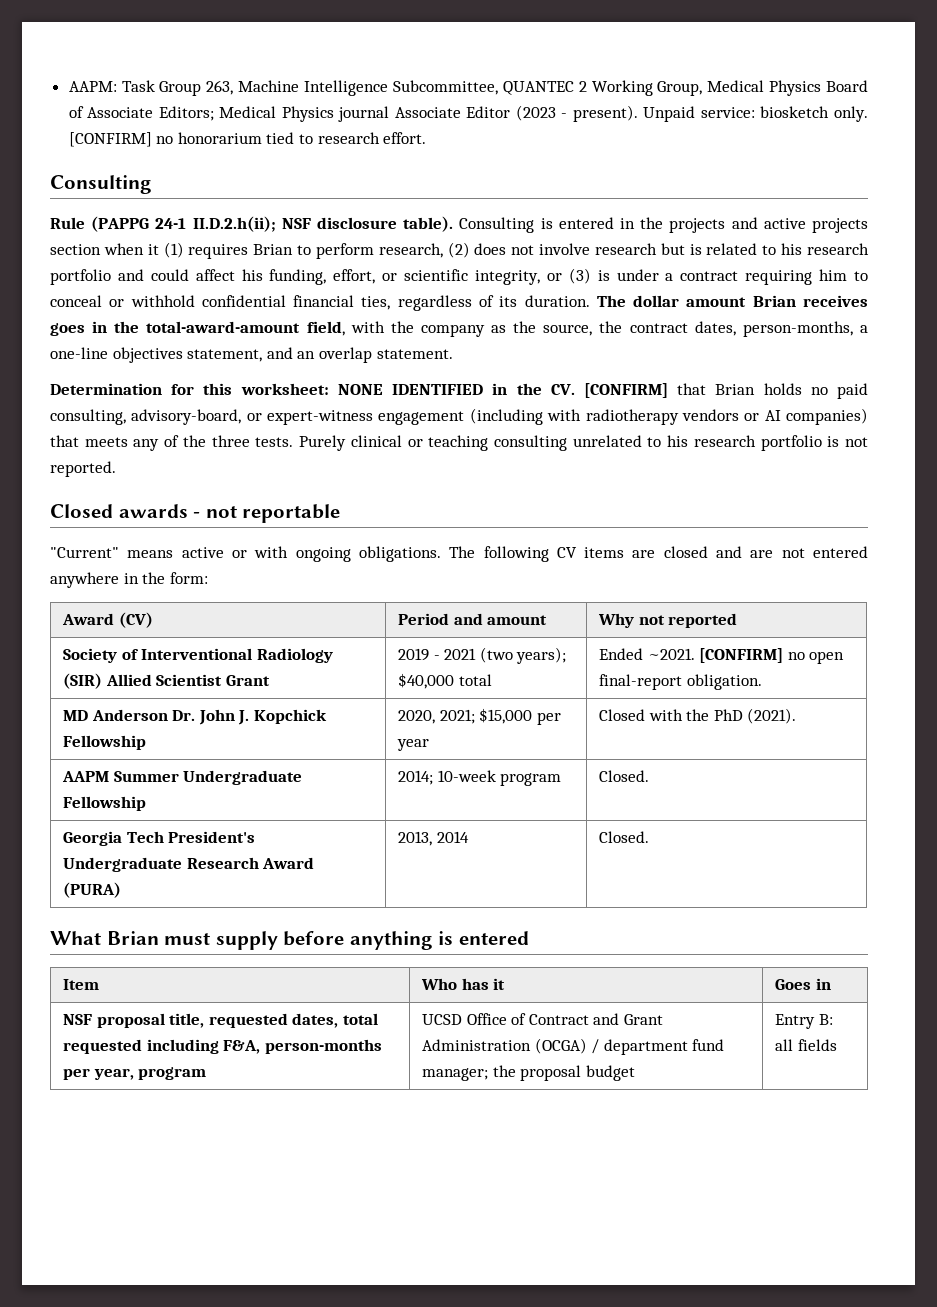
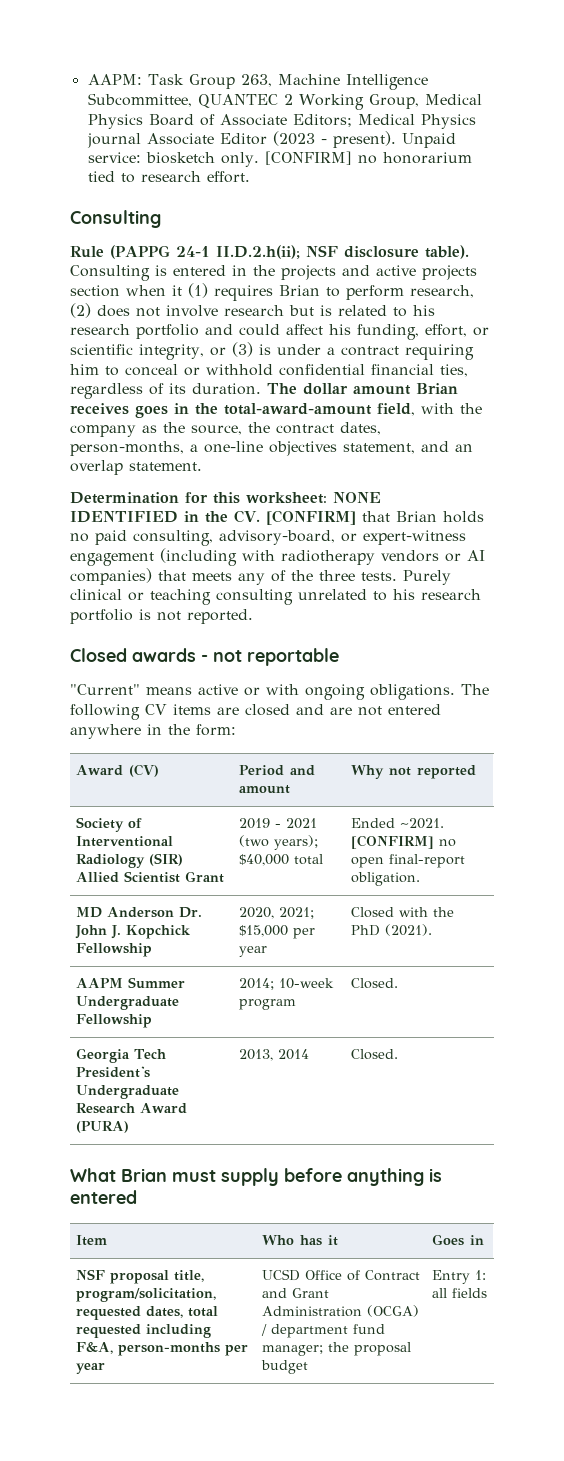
- NSF proposal title, requested dates, total requested including F&A, person-months per year, program | UCSD Office of Contract and Grant Administration (OCGA) / department fund manager; the proposal budget | Entry B: all fields
+ NSF proposal title, program/solicitation, requested dates, total requested including F&A, person-months per year | UCSD Office of Contract and Grant Administration (OCGA) / department fund manager; the proposal budget | Entry 1: all fields

